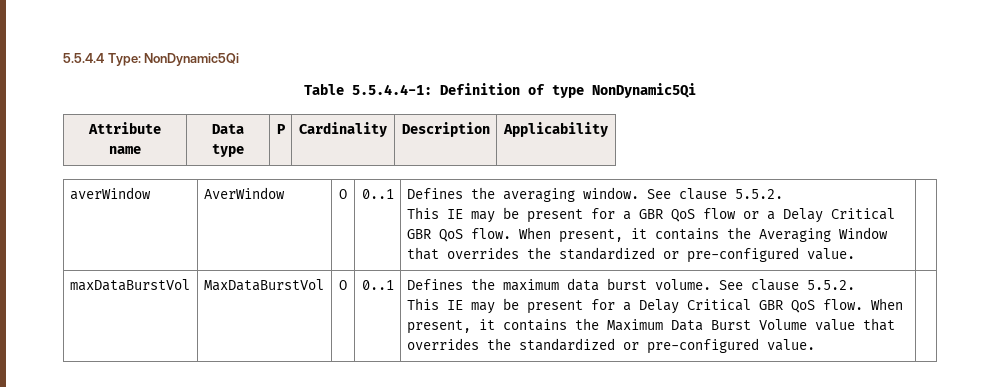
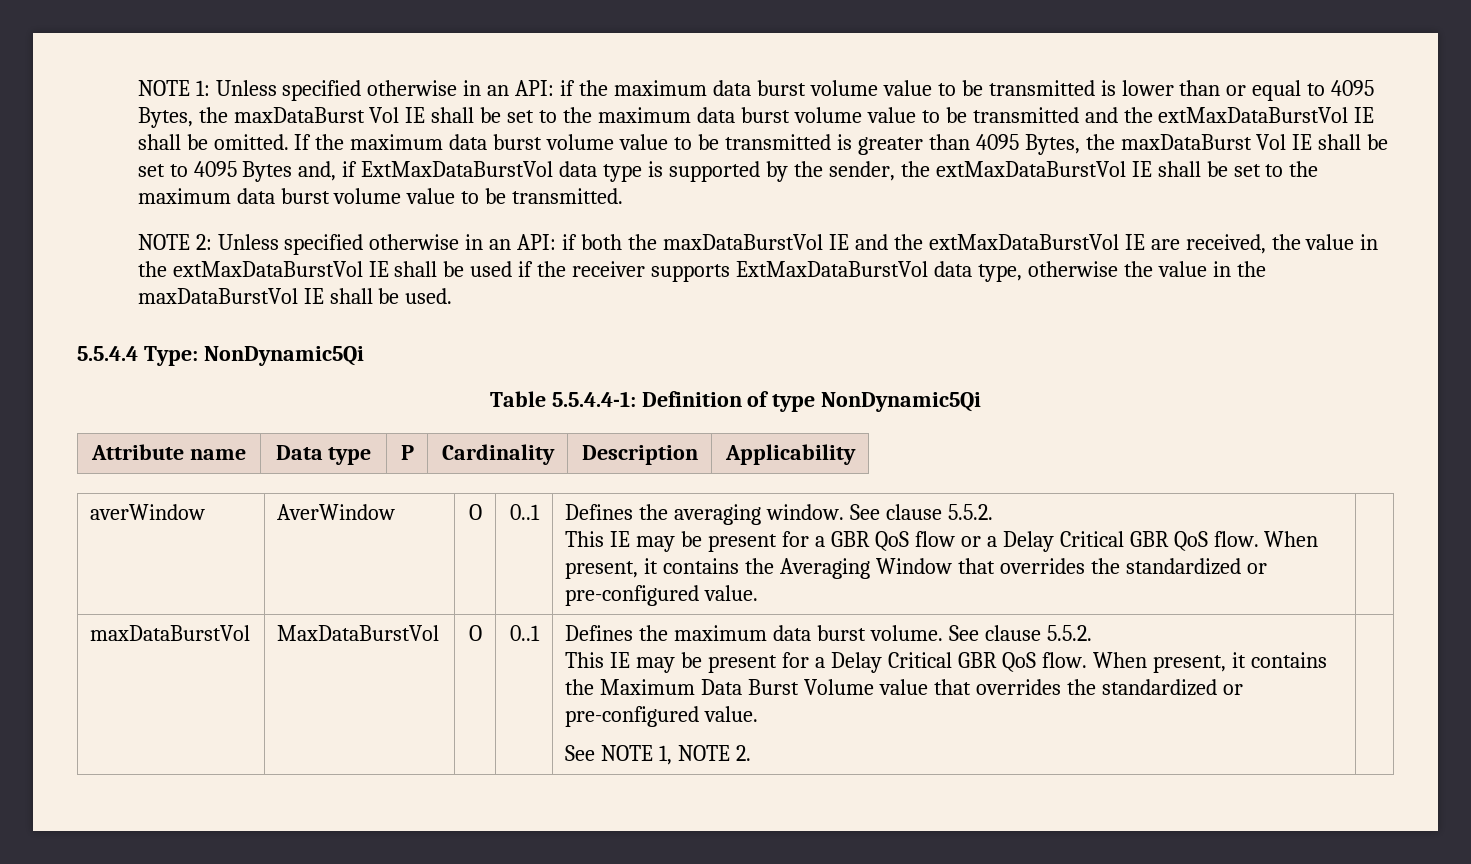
+ NOTE 1: Unless specified otherwise in an API: if the maximum data burst volume value to be transmitted is lower than or equal to 4095 Bytes, the maxDataBurst Vol IE shall be set to the maximum data burst volume value to be transmitted and the extMaxDataBurstVol IE shall be omitted. If the maximum data burst volume value to be transmitted is greater than 4095 Bytes, the maxDataBurst Vol IE shall be set to 4095 Bytes and, if ExtMaxDataBurstVol data type is supported by the sender, the extMaxDataBurstVol IE shall be set to the maximum data burst volume value to be transmitted.
+ NOTE 2: Unless specified otherwise in an API: if both the maxDataBurstVol IE and the extMaxDataBurstVol IE are received, the value in the extMaxDataBurstVol IE shall be used if the receiver supports ExtMaxDataBurstVol data type, otherwise the value in the maxDataBurstVol IE shall be used.
+ See NOTE 1, NOTE 2.

